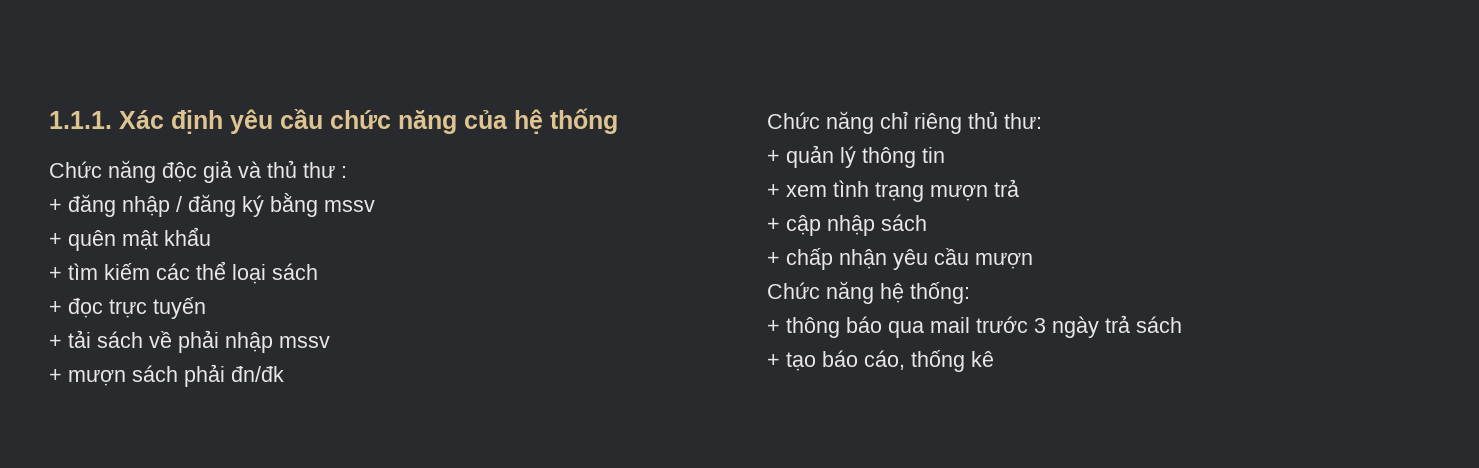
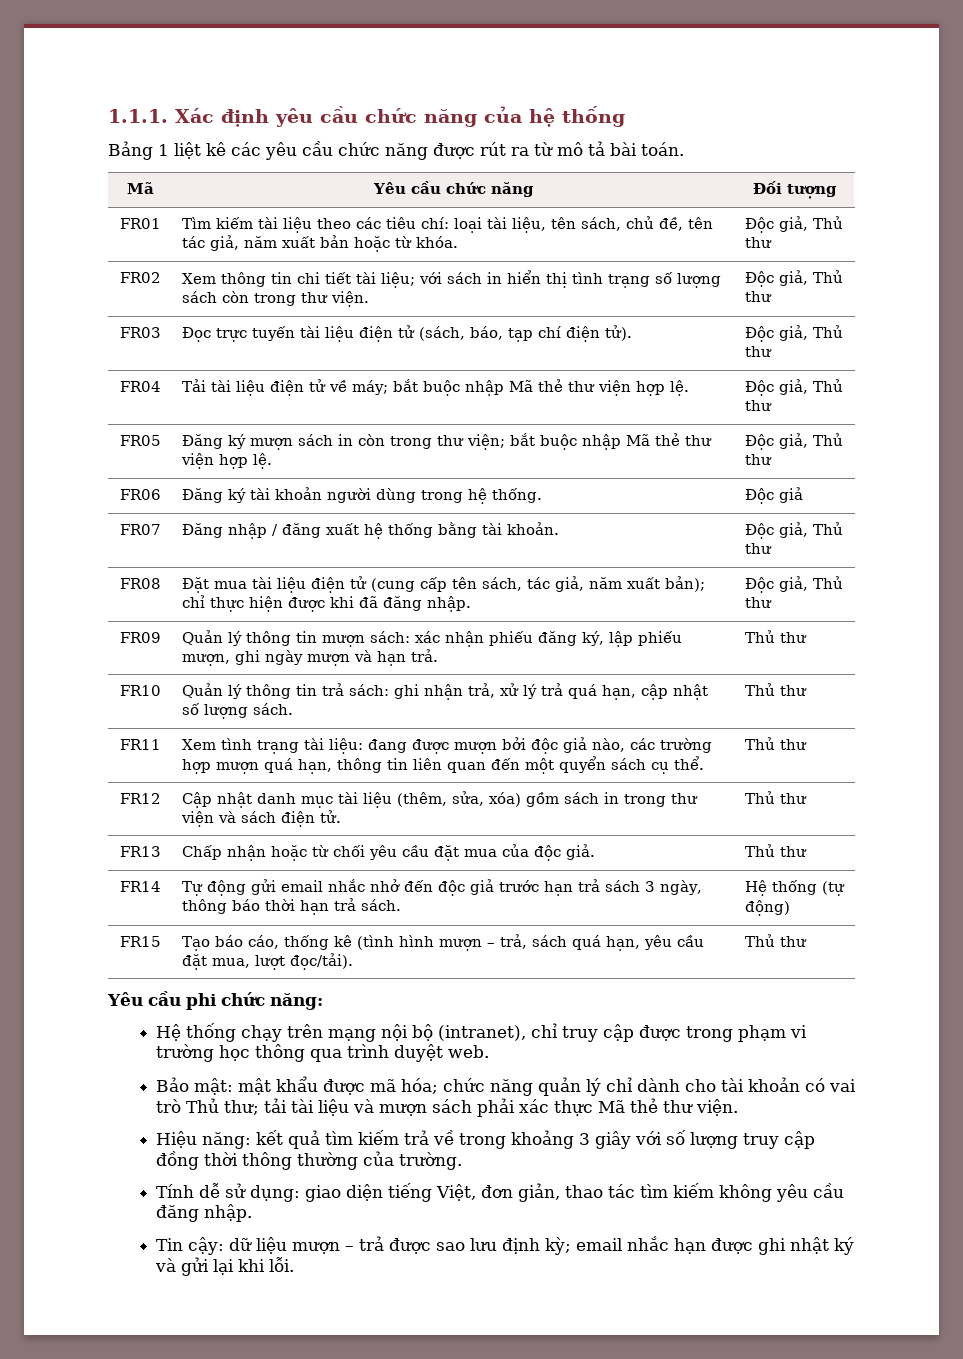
- Chức năng độc giả và thủ thư :
- + đăng nhập / đăng ký bằng mssv
- + quên mật khẩu
- + tìm kiếm các thể loại sách
- + đọc trực tuyến
- + tải sách về phải nhập mssv
- + mượn sách phải đn/đk
- Chức năng chỉ riêng thủ thư:
- + quản lý thông tin
- + xem tình trạng mượn trả
- + cập nhập sách
- + chấp nhận yêu cầu mượn
- Chức năng hệ thống:
- + thông báo qua mail trước 3 ngày trả sách
- + tạo báo cáo, thống kê
+ Bảng 1 liệt kê các yêu cầu chức năng được rút ra từ mô tả bài toán.
+ Mã | Yêu cầu chức năng | Đối tượng
+ FR01 | Tìm kiếm tài liệu theo các tiêu chí: loại tài liệu, tên sách, chủ đề, tên tác giả, năm xuất bản hoặc từ khóa. | Độc giả, Thủ thư
+ FR02 | Xem thông tin chi tiết tài liệu; với sách in hiển thị tình trạng số lượng sách còn trong thư viện. | Độc giả, Thủ thư
+ FR03 | Đọc trực tuyến tài liệu điện tử (sách, báo, tạp chí điện tử). | Độc giả, Thủ thư
+ FR04 | Tải tài liệu điện tử về máy; bắt buộc nhập Mã thẻ thư viện hợp lệ. | Độc giả, Thủ thư
+ FR05 | Đăng ký mượn sách in còn trong thư viện; bắt buộc nhập Mã thẻ thư viện hợp lệ. | Độc giả, Thủ thư
+ FR06 | Đăng ký tài khoản người dùng trong hệ thống. | Độc giả
+ FR07 | Đăng nhập / đăng xuất hệ thống bằng tài khoản. | Độc giả, Thủ thư
+ FR08 | Đặt mua tài liệu điện tử (cung cấp tên sách, tác giả, năm xuất bản); chỉ thực hiện được khi đã đăng nhập. | Độc giả, Thủ thư
+ FR09 | Quản lý thông tin mượn sách: xác nhận phiếu đăng ký, lập phiếu mượn, ghi ngày mượn và hạn trả. | Thủ thư
+ FR10 | Quản lý thông tin trả sách: ghi nhận trả, xử lý trả quá hạn, cập nhật số lượng sách. | Thủ thư
+ FR11 | Xem tình trạng tài liệu: đang được mượn bởi độc giả nào, các trường hợp mượn quá hạn, thông tin liên quan đến một quyển sách cụ thể. | Thủ thư
+ FR12 | Cập nhật danh mục tài liệu (thêm, sửa, xóa) gồm sách in trong thư viện và sách điện tử. | Thủ thư
+ FR13 | Chấp nhận hoặc từ chối yêu cầu đặt mua của độc giả. | Thủ thư
+ FR14 | Tự động gửi email nhắc nhở đến độc giả trước hạn trả sách 3 ngày, thông báo thời hạn trả sách. | Hệ thống (tự động)
+ FR15 | Tạo báo cáo, thống kê (tình hình mượn – trả, sách quá hạn, yêu cầu đặt mua, lượt đọc/tải). | Thủ thư
+ Yêu cầu phi chức năng:
+ Hệ thống chạy trên mạng nội bộ (intranet), chỉ truy cập được trong phạm vi trường học thông qua trình duyệt web.
+ Bảo mật: mật khẩu được mã hóa; chức năng quản lý chỉ dành cho tài khoản có vai trò Thủ thư; tải tài liệu và mượn sách phải xác thực Mã thẻ thư viện.
+ Hiệu năng: kết quả tìm kiếm trả về trong khoảng 3 giây với số lượng truy cập đồng thời thông thường của trường.
+ Tính dễ sử dụng: giao diện tiếng Việt, đơn giản, thao tác tìm kiếm không yêu cầu đăng nhập.
+ Tin cậy: dữ liệu mượn – trả được sao lưu định kỳ; email nhắc hạn được ghi nhật ký và gửi lại khi lỗi.

